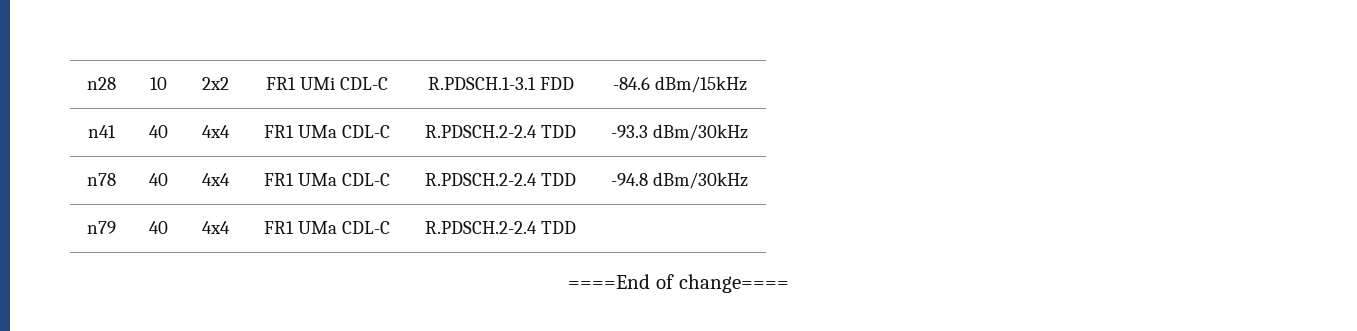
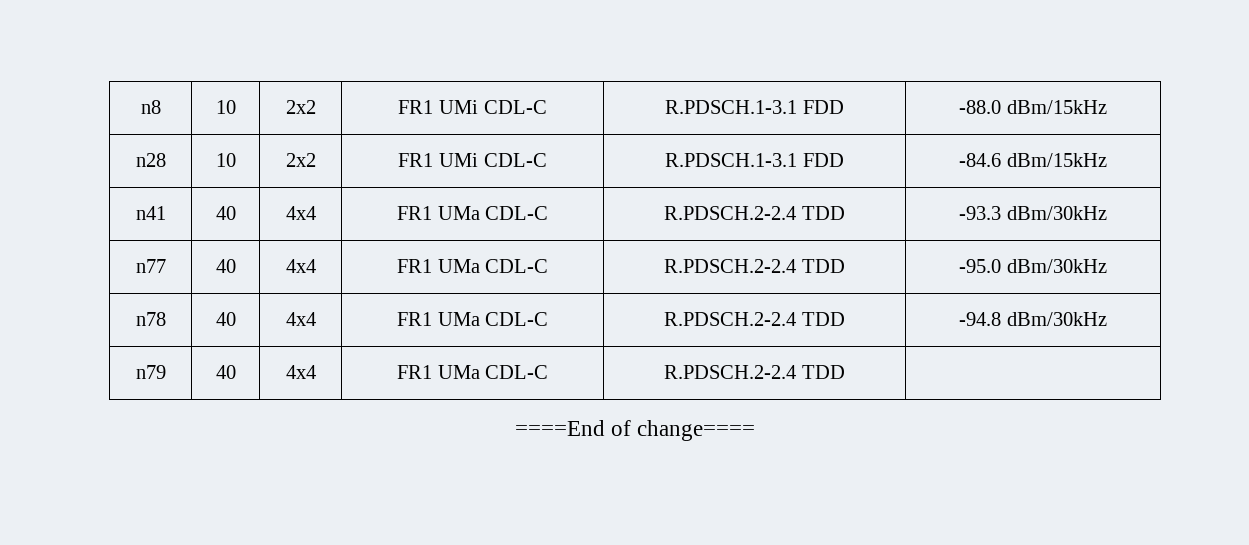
+ n8 | 10 | 2x2 | FR1 UMi CDL-C | R.PDSCH.1-3.1 FDD | -88.0 dBm/15kHz
+ n77 | 40 | 4x4 | FR1 UMa CDL-C | R.PDSCH.2-2.4 TDD | -95.0 dBm/30kHz

